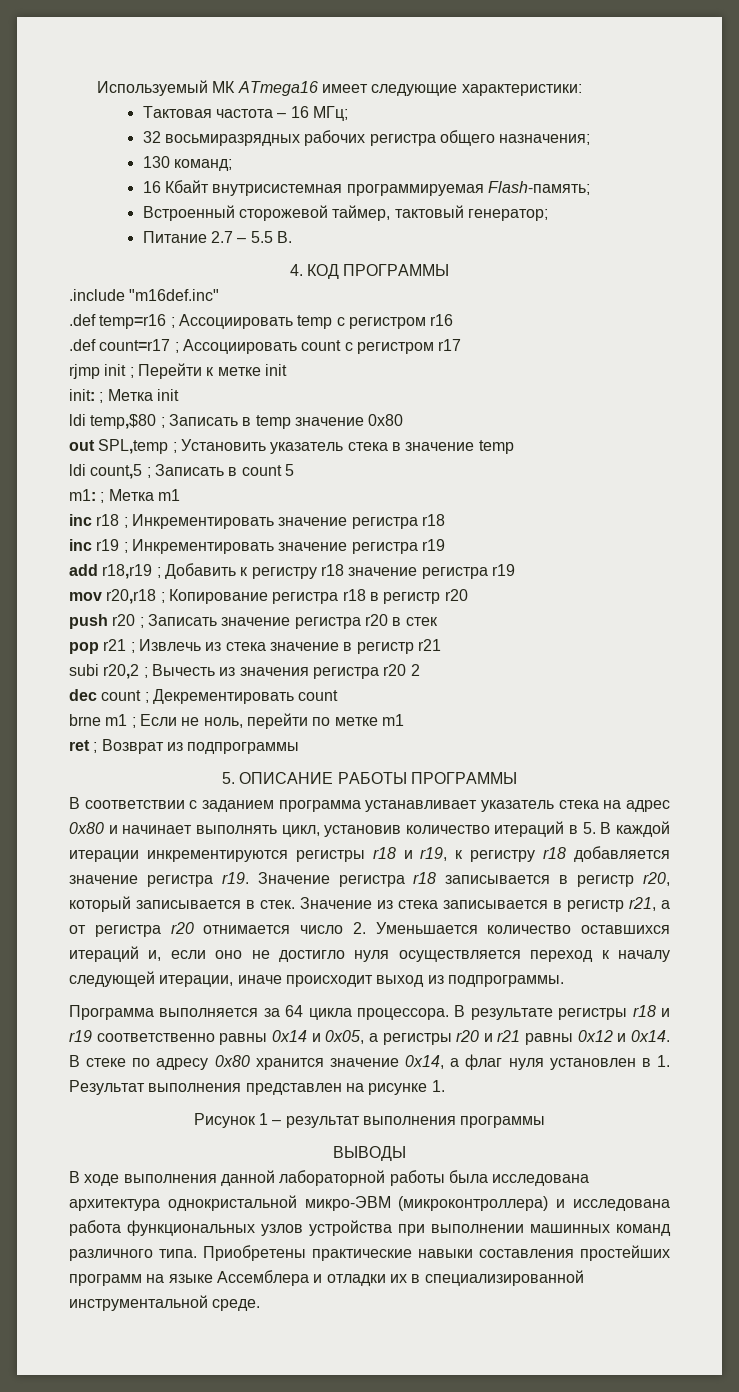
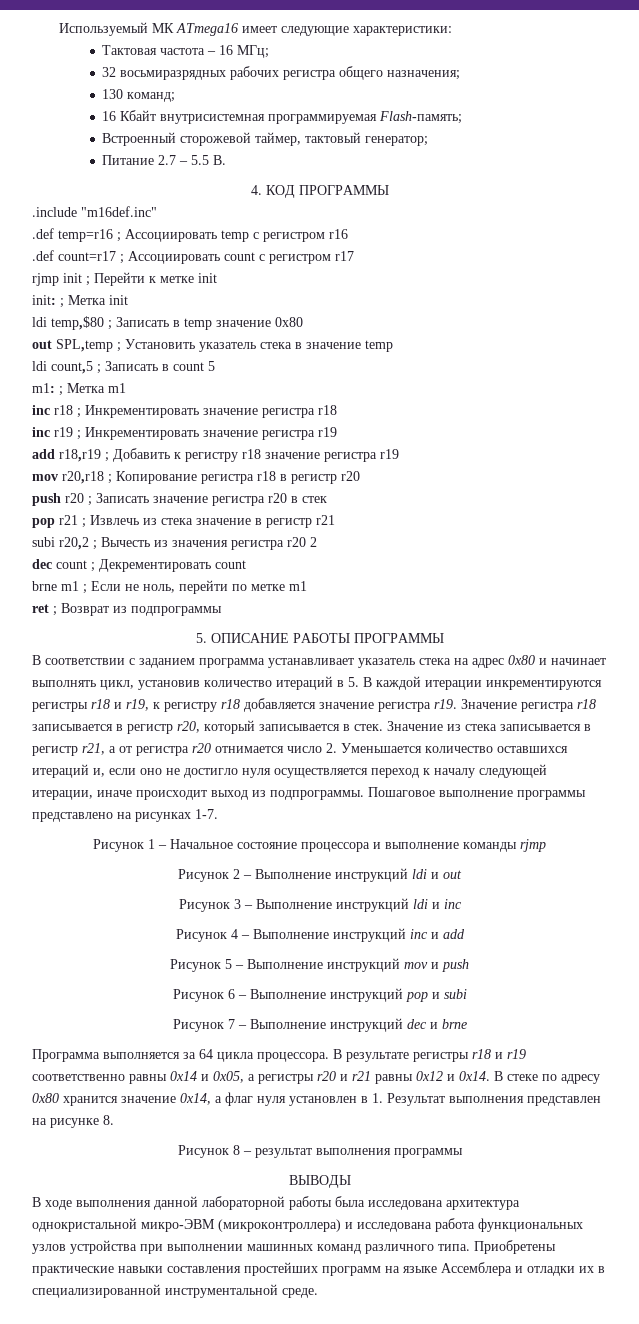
+ Пошаговое выполнение программы представлено на рисунках 1-7.
+ Рисунок 1 – Начальное состояние процессора и выполнение команды rjmp
+ Рисунок 2 – Выполнение инструкций ldi и out
+ Рисунок 3 – Выполнение инструкций ldi и inc
+ Рисунок 4 – Выполнение инструкций inc и add
+ Рисунок 5 – Выполнение инструкций mov и push
+ Рисунок 6 – Выполнение инструкций pop и subi
+ Рисунок 7 – Выполнение инструкций dec и brne
- В стеке по адресу 0x80 хранится значение 0x14, а флаг нуля установлен в 1. Результат выполнения представлен на рисунке 1.
- Рисунок 1 – результат выполнения программы
+ В стеке по адресу 0x80 хранится значение 0x14, а флаг нуля установлен в 1. Результат выполнения представлен на рисунке 8.
+ Рисунок 8 – результат выполнения программы

